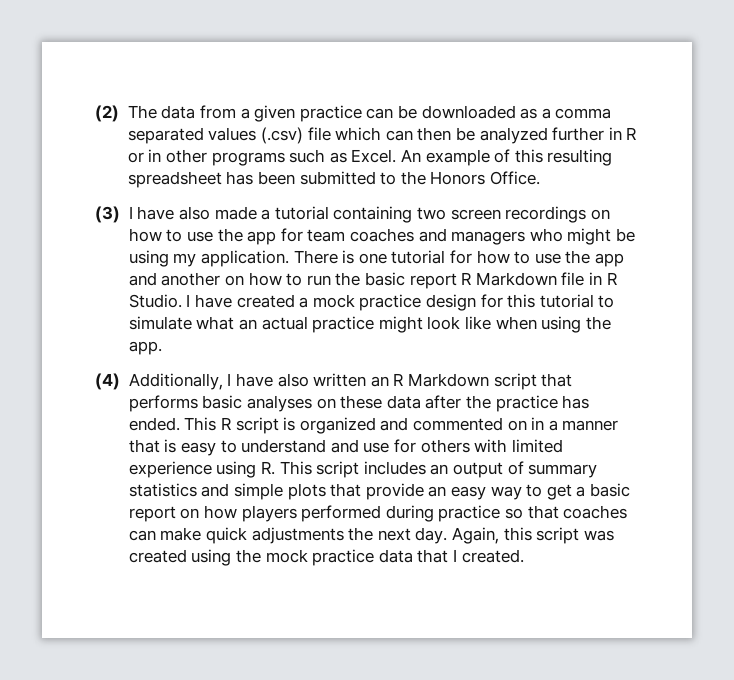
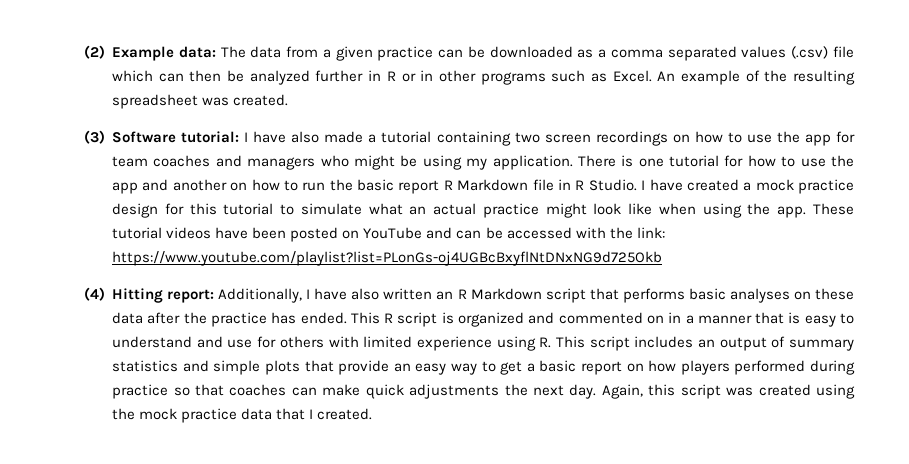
- (2) The data from a given practice can be downloaded as a comma separated values (.csv) file which can then be analyzed further in R or in other programs such as Excel.
+ (2) Example data: The data from a given practice can be downloaded as a comma separated values (.csv) file which can then be analyzed further in R or in other programs such as Excel.
- An example of this resulting spreadsheet has been submitted to the Honors Office.
+ An example of the resulting spreadsheet was created.
- (3) I have also made a tutorial containing two screen recordings on how to use the app for team coaches and managers who might be using my application.
+ (3) Software tutorial: I have also made a tutorial containing two screen recordings on how to use the app for team coaches and managers who might be using my application.
+ These tutorial videos have been posted on YouTube and can be accessed with the link: https://www.youtube.com/playlist?list=PLonGs-oj4UGBcBxyflNtDNxNG9d725Okb
- (4) Additionally, I have also written an R Markdown script that performs basic analyses on these data after the practice has ended.
+ (4) Hitting report: Additionally, I have also written an R Markdown script that performs basic analyses on these data after the practice has ended.

